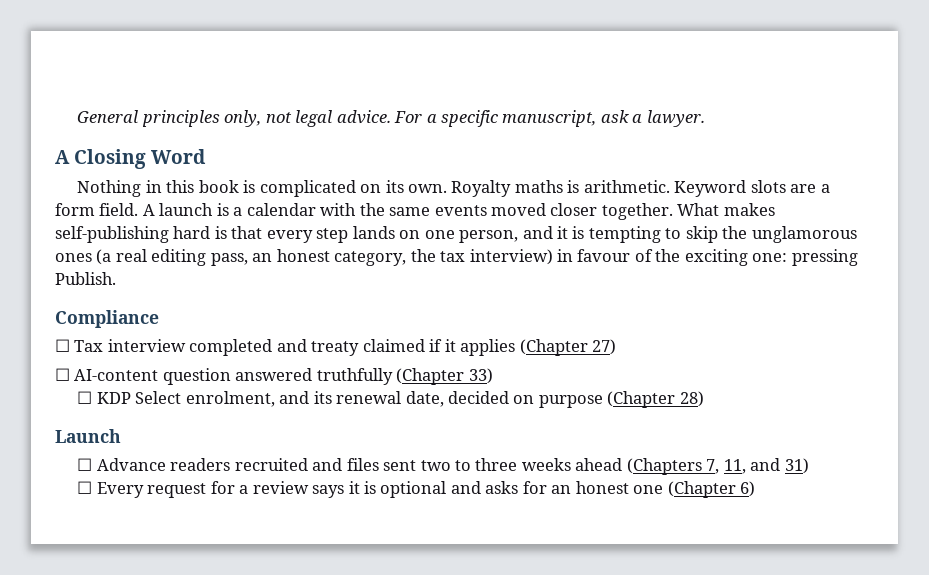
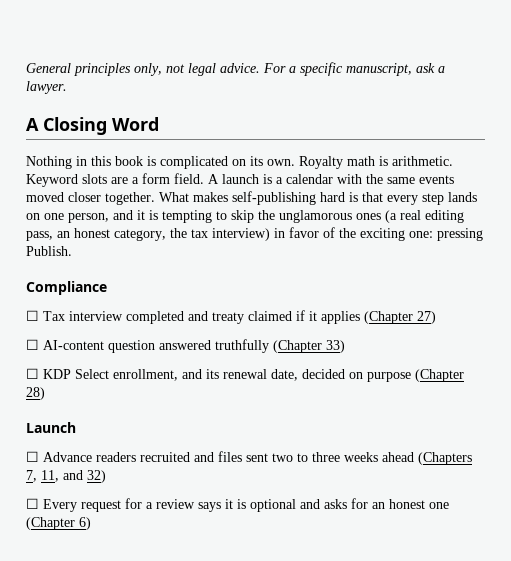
- Royalty maths is arithmetic.
+ Royalty math is arithmetic.
- What makes self-publishing hard is that every step lands on one person, and it is tempting to skip the unglamorous ones (a real editing pass, an honest category, the tax interview) in favour of the exciting one: pressing Publish.
+ What makes self-publishing hard is that every step lands on one person, and it is tempting to skip the unglamorous ones (a real editing pass, an honest category, the tax interview) in favor of the exciting one: pressing Publish.
- ☐ KDP Select enrolment, and its renewal date, decided on purpose (Chapter 28)
+ ☐ KDP Select enrollment, and its renewal date, decided on purpose (Chapter 28)
- ☐ Advance readers recruited and files sent two to three weeks ahead (Chapters 7, 11, and 31)
+ ☐ Advance readers recruited and files sent two to three weeks ahead (Chapters 7, 11, and 32)

